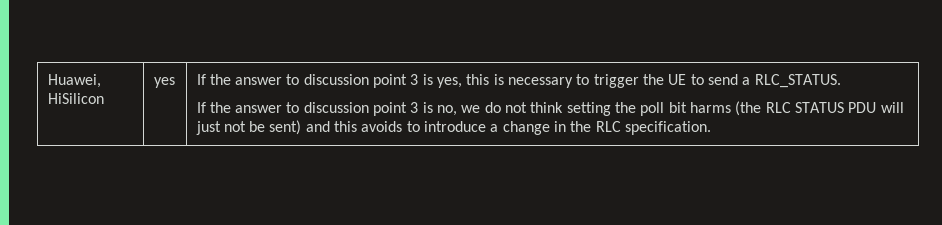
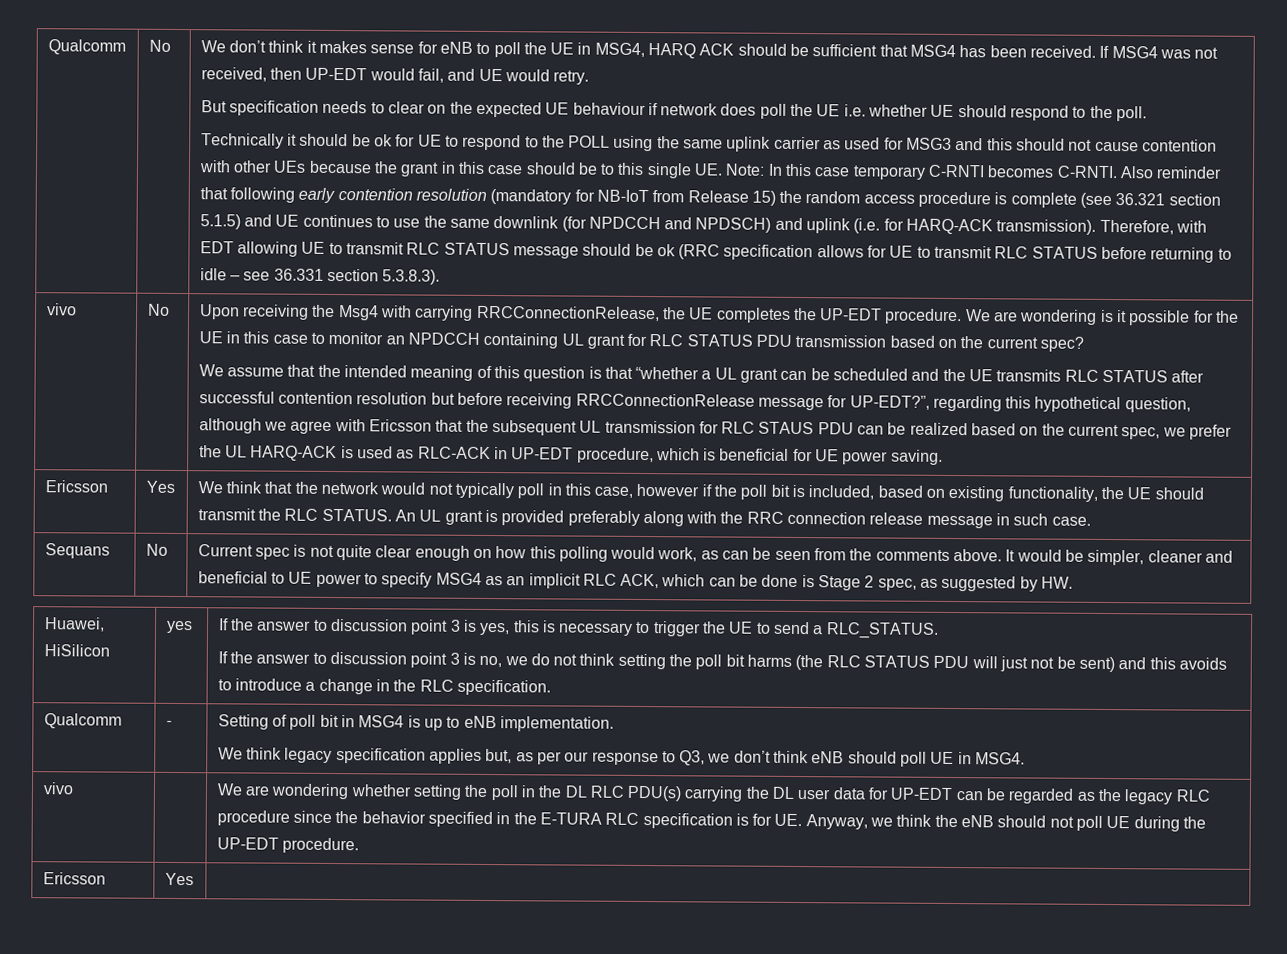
+ Qualcomm | No | We don’t think it makes sense for eNB to poll the UE in MSG4, HARQ ACK should be sufficient that MSG4 has been received. If MSG4 was not received, then UP-EDT would fail, and UE would retry.
+ But specification needs to clear on the expected UE behaviour if network does poll the UE i.e. whether UE should respond to the poll.
+ Technically it should be ok for UE to respond to the POLL using the same uplink carrier as used for MSG3 and this should not cause contention with other UEs because the grant in this case should be to this single UE. Note: In this case temporary C-RNTI becomes C-RNTI. Also reminder that following early contention resolution (mandatory for NB-IoT from Release 15) the random access procedure is complete (see 36.321 section 5.1.5) and UE continues to use the same downlink (for NPDCCH and NPDSCH) and uplink (i.e. for HARQ-ACK transmission). Therefore, with EDT allowing UE to transmit RLC STATUS message should be ok (RRC specification allows for UE to transmit RLC STATUS before returning to idle – see 36.331 section 5.3.8.3).
+ vivo | No | Upon receiving the Msg4 with carrying RRCConnectionRelease, the UE completes the UP-EDT procedure. We are wondering is it possible for the UE in this case to monitor an NPDCCH containing UL grant for RLC STATUS PDU transmission based on the current spec?
+ We assume that the intended meaning of this question is that “whether a UL grant can be scheduled and the UE transmits RLC STATUS after successful contention resolution but before receiving RRCConnectionRelease message for UP-EDT?”, regarding this hypothetical question, although we agree with Ericsson that the subsequent UL transmission for RLC STAUS PDU can be realized based on the current spec, we prefer the UL HARQ-ACK is used as RLC-ACK in UP-EDT procedure, which is beneficial for UE power saving.
+ Ericsson | Yes | We think that the network would not typically poll in this case, however if the poll bit is included, based on existing functionality, the UE should transmit the RLC STATUS. An UL grant is provided preferably along with the RRC connection release message in such case.
+ Sequans | No | Current spec is not quite clear enough on how this polling would work, as can be seen from the comments above. It would be simpler, cleaner and beneficial to UE power to specify MSG4 as an implicit RLC ACK, which can be done is Stage 2 spec, as suggested by HW.
+ Qualcomm | - | Setting of poll bit in MSG4 is up to eNB implementation.
+ We think legacy specification applies but, as per our response to Q3, we don’t think eNB should poll UE in MSG4.
+ vivo | | We are wondering whether setting the poll in the DL RLC PDU(s) carrying the DL user data for UP-EDT can be regarded as the legacy RLC procedure since the behavior specified in the E-TURA RLC specification is for UE. Anyway, we think the eNB should not poll UE during the UP-EDT procedure.
+ Ericsson | Yes |

